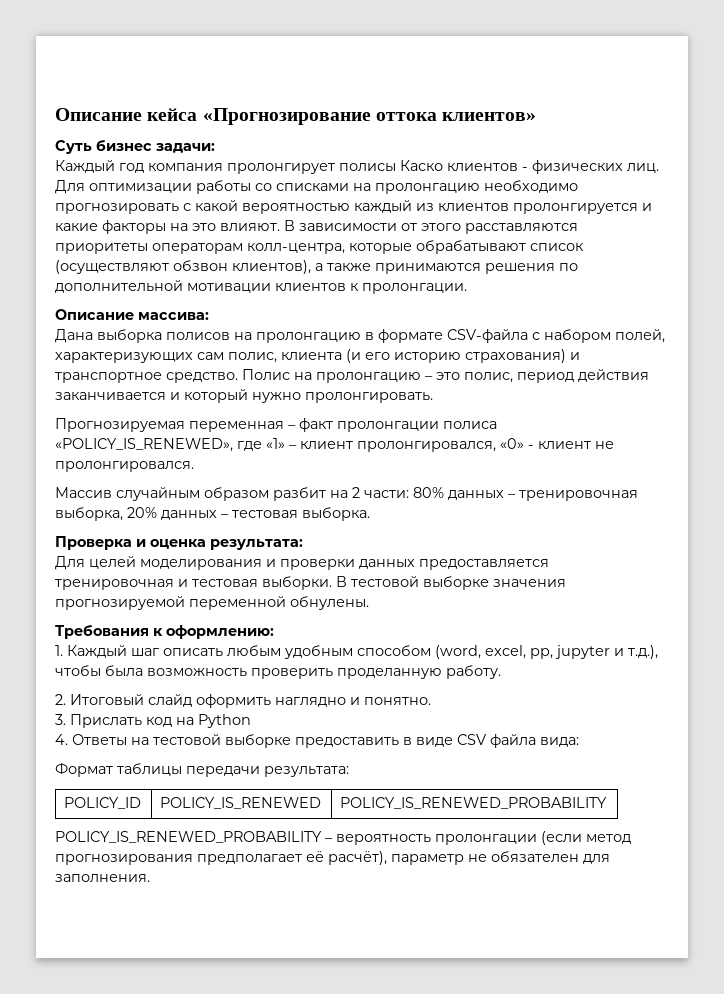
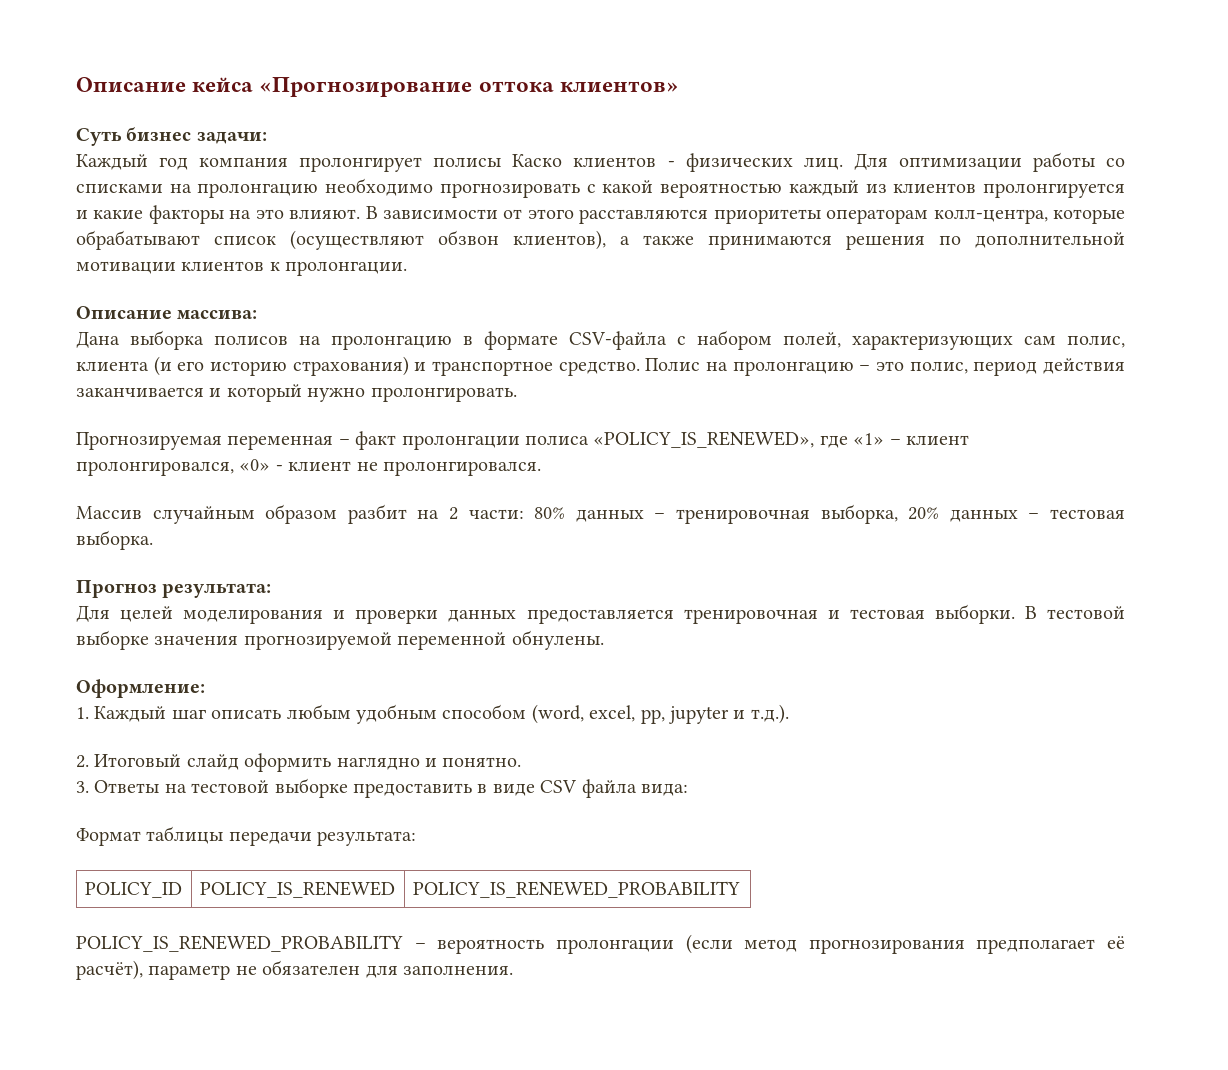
- Проверка и оценка результата:
+ Прогноз результата:
- Требования к оформлению:
+ Оформление:
- 1. Каждый шаг описать любым удобным способом (word, excel, pp, jupyter и т.д.), чтобы была возможность проверить проделанную работу.
+ 1. Каждый шаг описать любым удобным способом (word, excel, pp, jupyter и т.д.).
- 3. Прислать код на Python
- 4. Ответы на тестовой выборке предоставить в виде CSV файла вида:
+ 3. Ответы на тестовой выборке предоставить в виде CSV файла вида:

